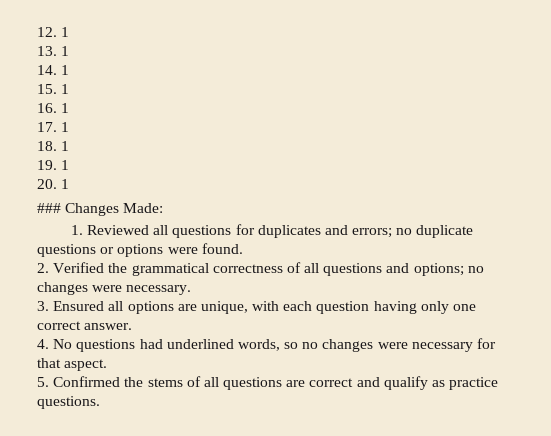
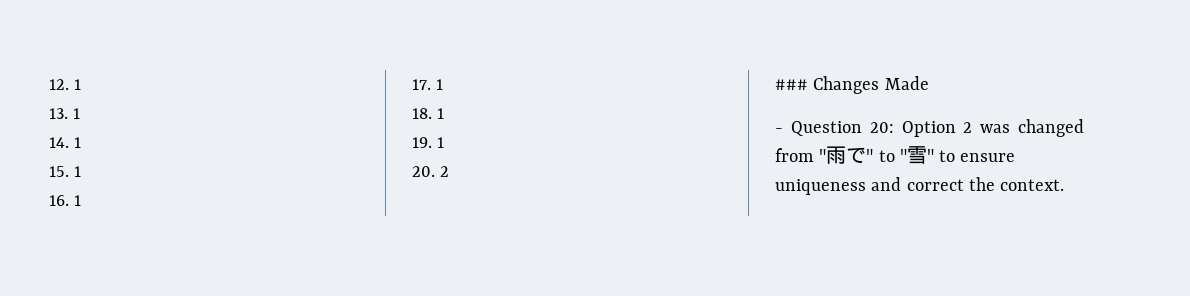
- 20. 1
+ 20. 2
- ### Changes Made:
- 1. Reviewed all questions for duplicates and errors; no duplicate questions or options were found.
- 2. Verified the grammatical correctness of all questions and options; no changes were necessary.
- 3. Ensured all options are unique, with each question having only one correct answer.
- 4. No questions had underlined words, so no changes were necessary for that aspect.
- 5. Confirmed the stems of all questions are correct and qualify as practice questions.
+ ### Changes Made
+ - Question 20: Option 2 was changed from "雨で" to "雪" to ensure uniqueness and correct the context.

